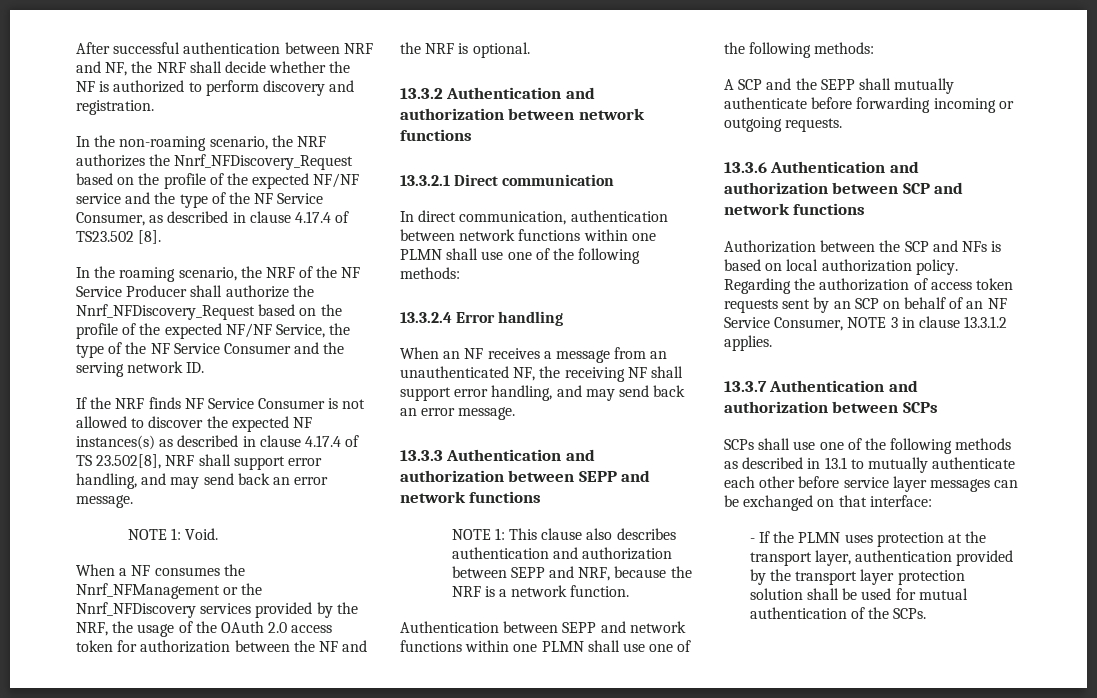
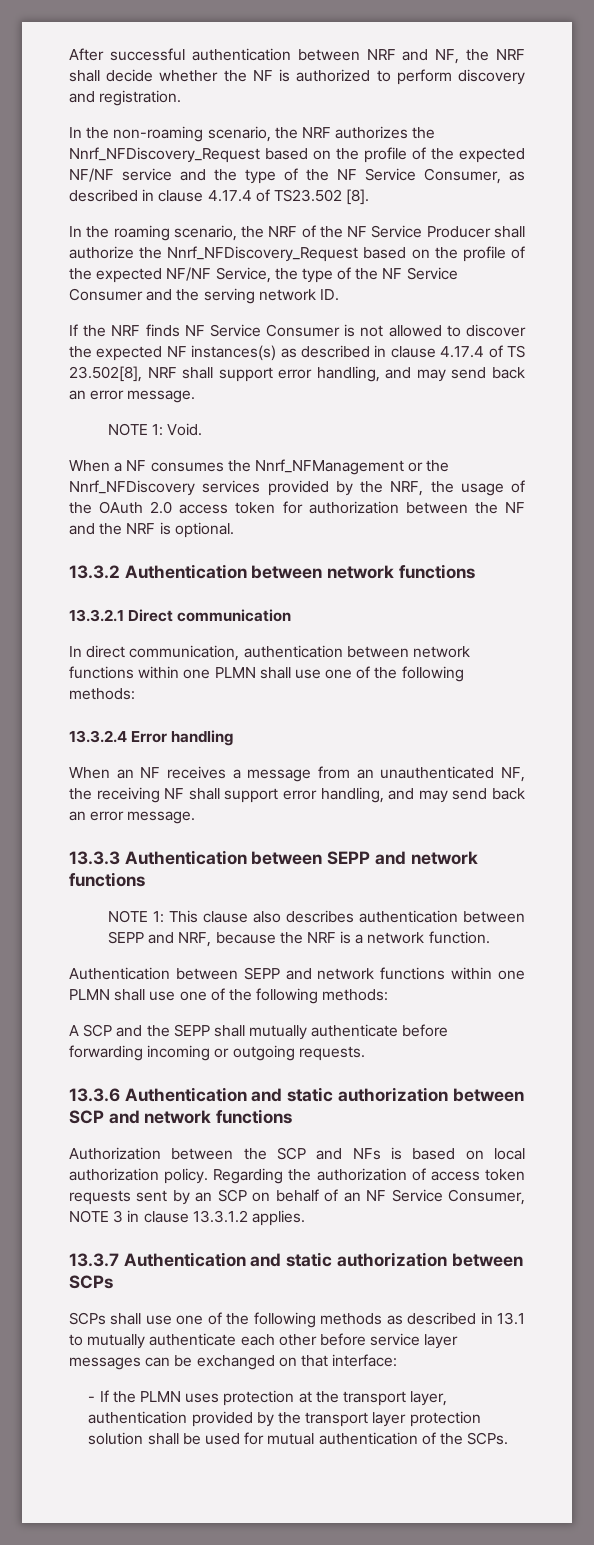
- 13.3.2 Authentication and authorization between network functions
+ 13.3.2 Authentication between network functions
- 13.3.3 Authentication and authorization between SEPP and network functions
+ 13.3.3 Authentication between SEPP and network functions
- NOTE 1: This clause also describes authentication and authorization between SEPP and NRF, because the NRF is a network function.
+ NOTE 1: This clause also describes authentication between SEPP and NRF, because the NRF is a network function.
- 13.3.6 Authentication and authorization between SCP and network functions
+ 13.3.6 Authentication and static authorization between SCP and network functions
- 13.3.7 Authentication and authorization between SCPs
+ 13.3.7 Authentication and static authorization between SCPs

